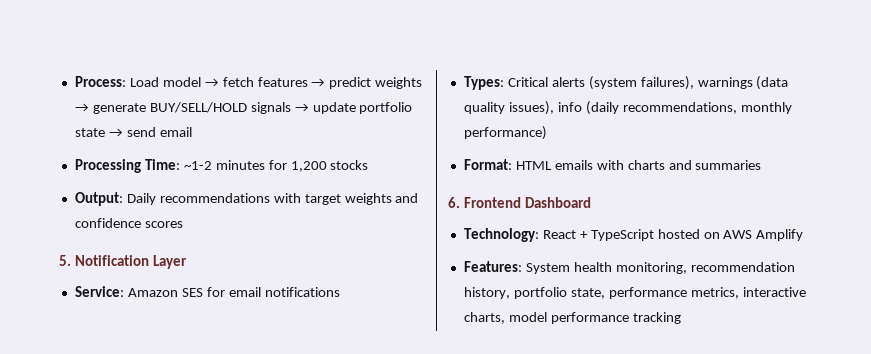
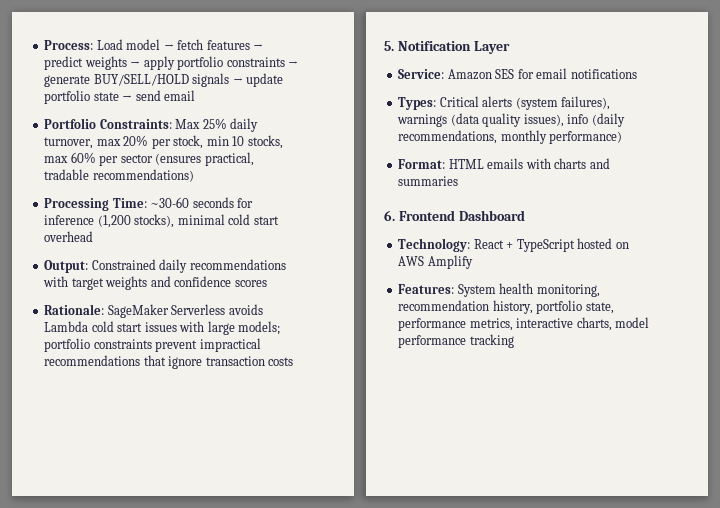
- Process: Load model → fetch features → predict weights → generate BUY/SELL/HOLD signals → update portfolio state → send email
+ Process: Load model → fetch features → predict weights → apply portfolio constraints → generate BUY/SELL/HOLD signals → update portfolio state → send email
- Processing Time: ~1-2 minutes for 1,200 stocks
+ Portfolio Constraints: Max 25% daily turnover, max 20% per stock, min 10 stocks, max 60% per sector (ensures practical, tradable recommendations)
+ Processing Time: ~30-60 seconds for inference (1,200 stocks), minimal cold start overhead
- Output: Daily recommendations with target weights and confidence scores
+ Output: Constrained daily recommendations with target weights and confidence scores
+ Rationale: SageMaker Serverless avoids Lambda cold start issues with large models; portfolio constraints prevent impractical recommendations that ignore transaction costs

